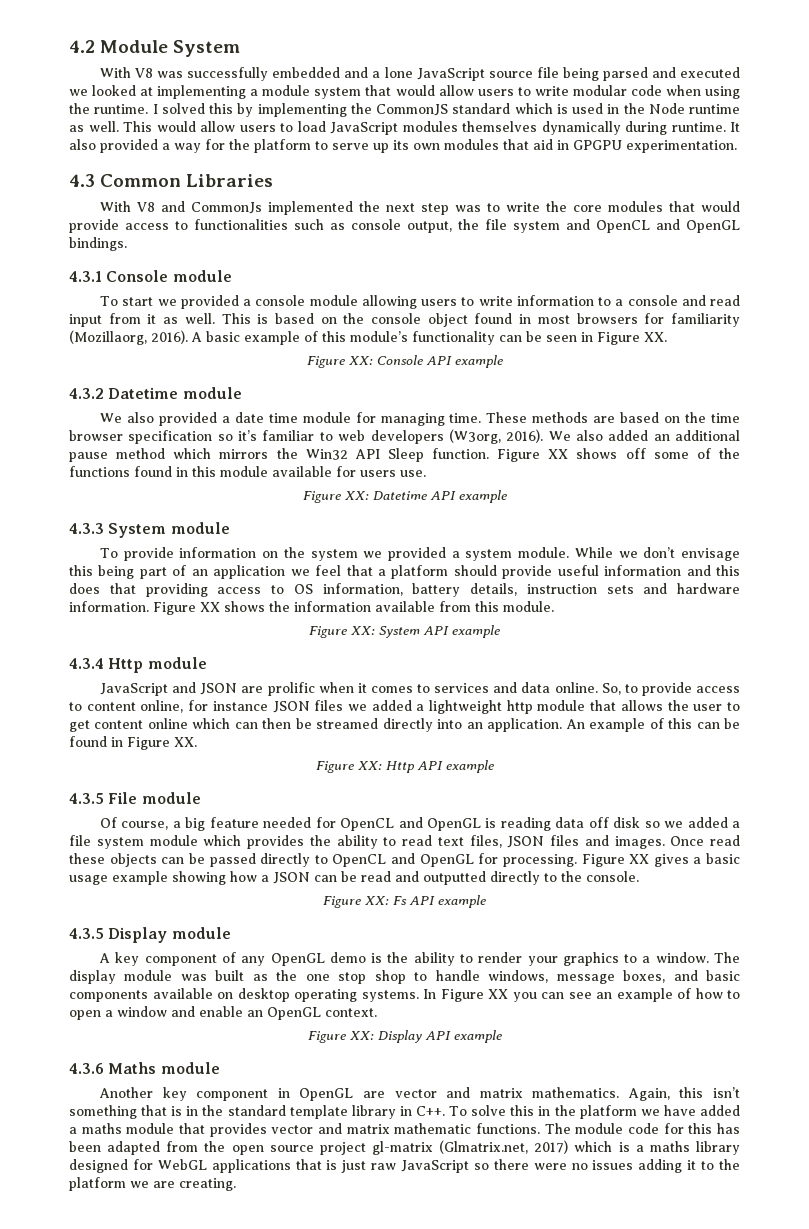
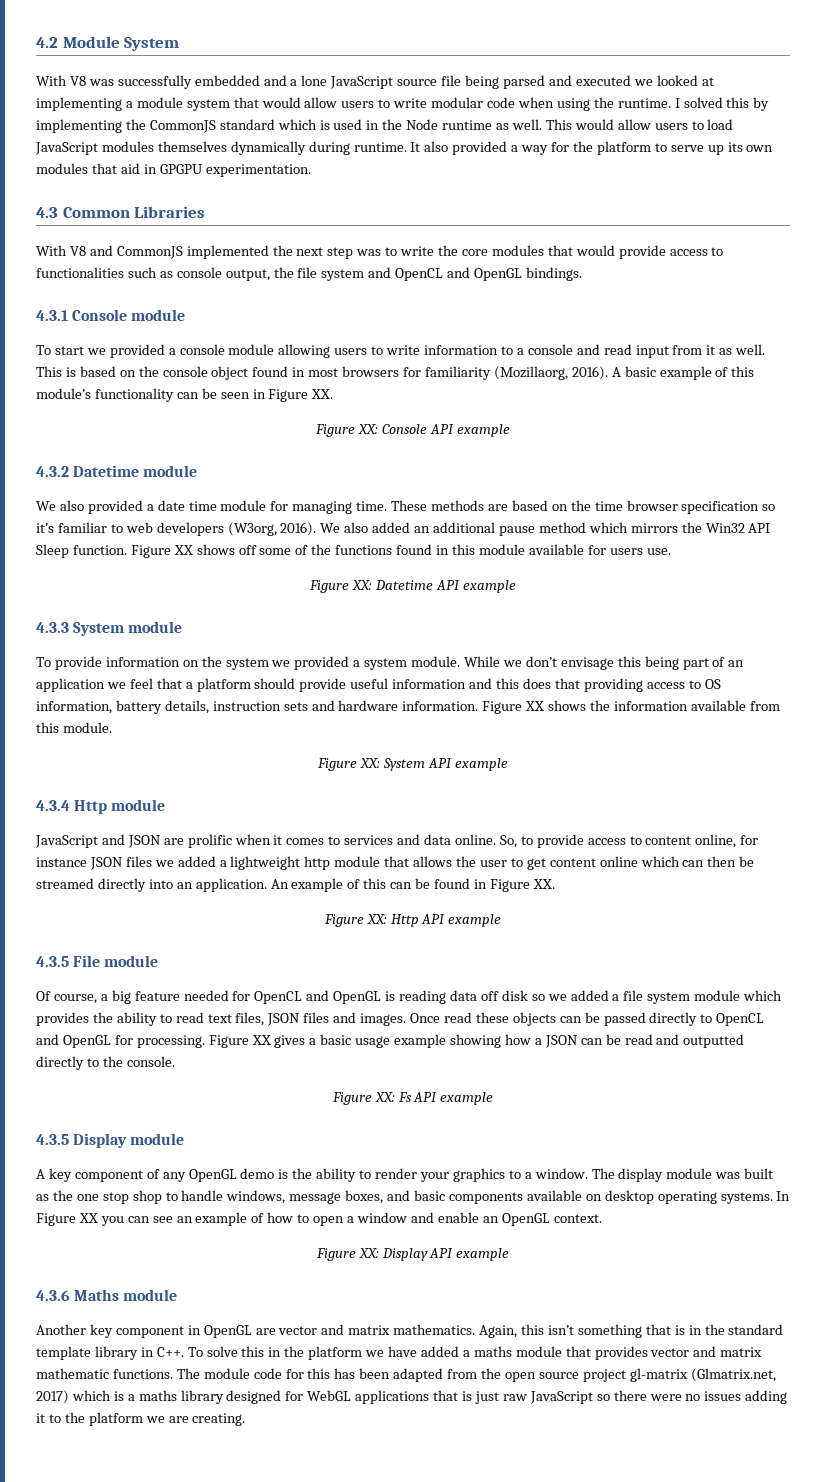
- With V8 and CommonJs implemented the next step was to write the core modules that would provide access to functionalities such as console output, the file system and OpenCL and OpenGL bindings.
+ With V8 and CommonJS implemented the next step was to write the core modules that would provide access to functionalities such as console output, the file system and OpenCL and OpenGL bindings.

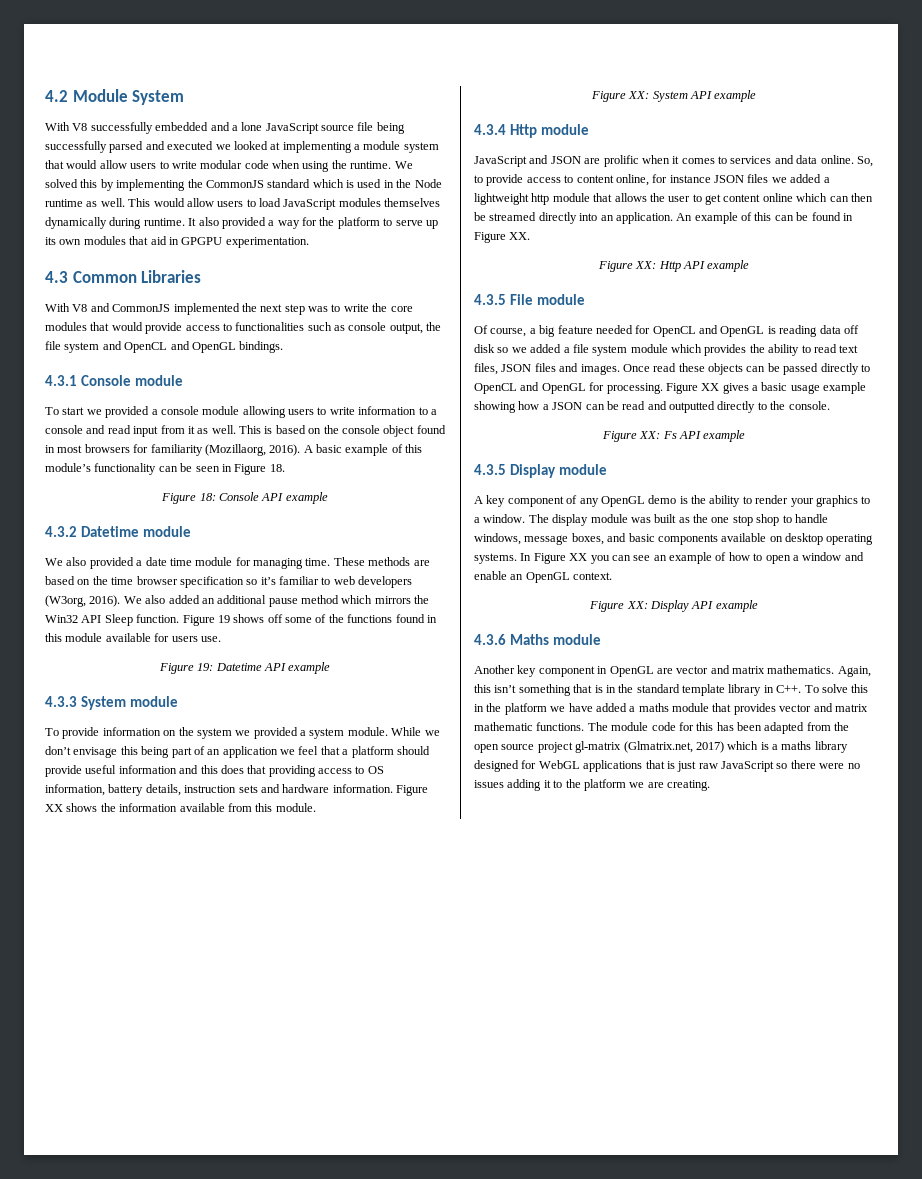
- With V8 was successfully embedded and a lone JavaScript source file being parsed and executed we looked at implementing a module system that would allow users to write modular code when using the runtime.
+ With V8 successfully embedded and a lone JavaScript source file being successfully parsed and executed we looked at implementing a module system that would allow users to write modular code when using the runtime.
- I solved this by implementing the CommonJS standard which is used in the Node runtime as well.
+ We solved this by implementing the CommonJS standard which is used in the Node runtime as well.
- A basic example of this module’s functionality can be seen in Figure XX.
- Figure XX: Console API example
+ A basic example of this module’s functionality can be seen in Figure 18.
+ Figure 18: Console API example
- Figure XX shows off some of the functions found in this module available for users use.
+ Figure 19 shows off some of the functions found in this module available for users use.
- Figure XX: Datetime API example
+ Figure 19: Datetime API example

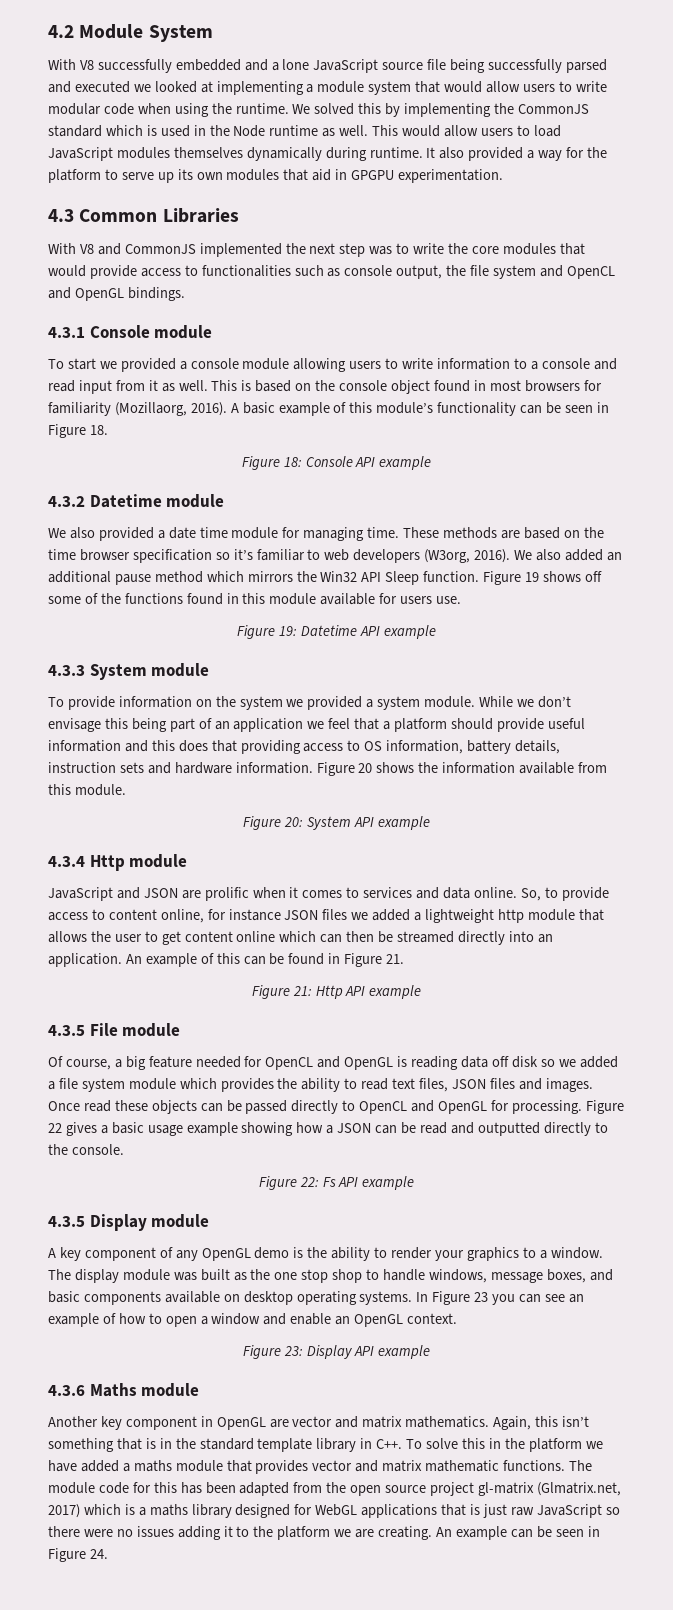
- Figure XX shows the information available from this module.
+ Figure 20 shows the information available from this module.
- Figure XX: System API example
+ Figure 20: System API example
- An example of this can be found in Figure XX.
- Figure XX: Http API example
+ An example of this can be found in Figure 21.
+ Figure 21: Http API example
- Figure XX gives a basic usage example showing how a JSON can be read and outputted directly to the console.
+ Figure 22 gives a basic usage example showing how a JSON can be read and outputted directly to the console.
- Figure XX: Fs API example
+ Figure 22: Fs API example
- In Figure XX you can see an example of how to open a window and enable an OpenGL context.
+ In Figure 23 you can see an example of how to open a window and enable an OpenGL context.
- Figure XX: Display API example
+ Figure 23: Display API example
+ An example can be seen in Figure 24.

